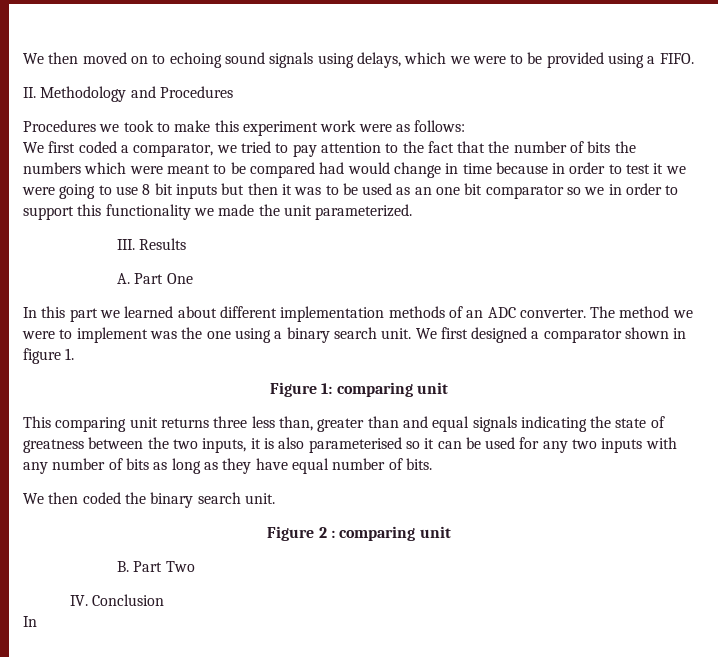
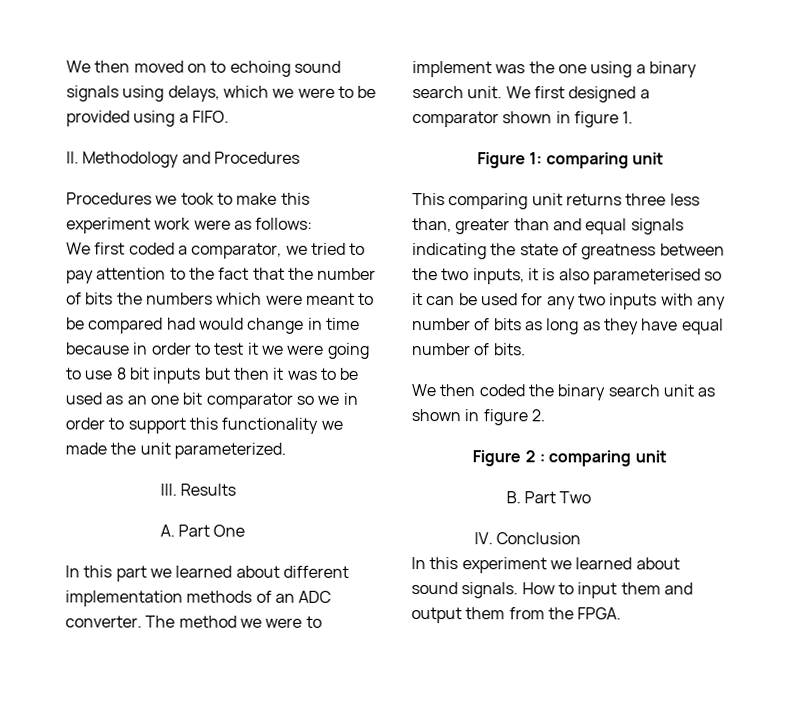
- We then coded the binary search unit.
+ We then coded the binary search unit as shown in figure 2.
  IV. Conclusion
- In
+ In this experiment we learned about sound signals. How to input them and output them from the FPGA.

